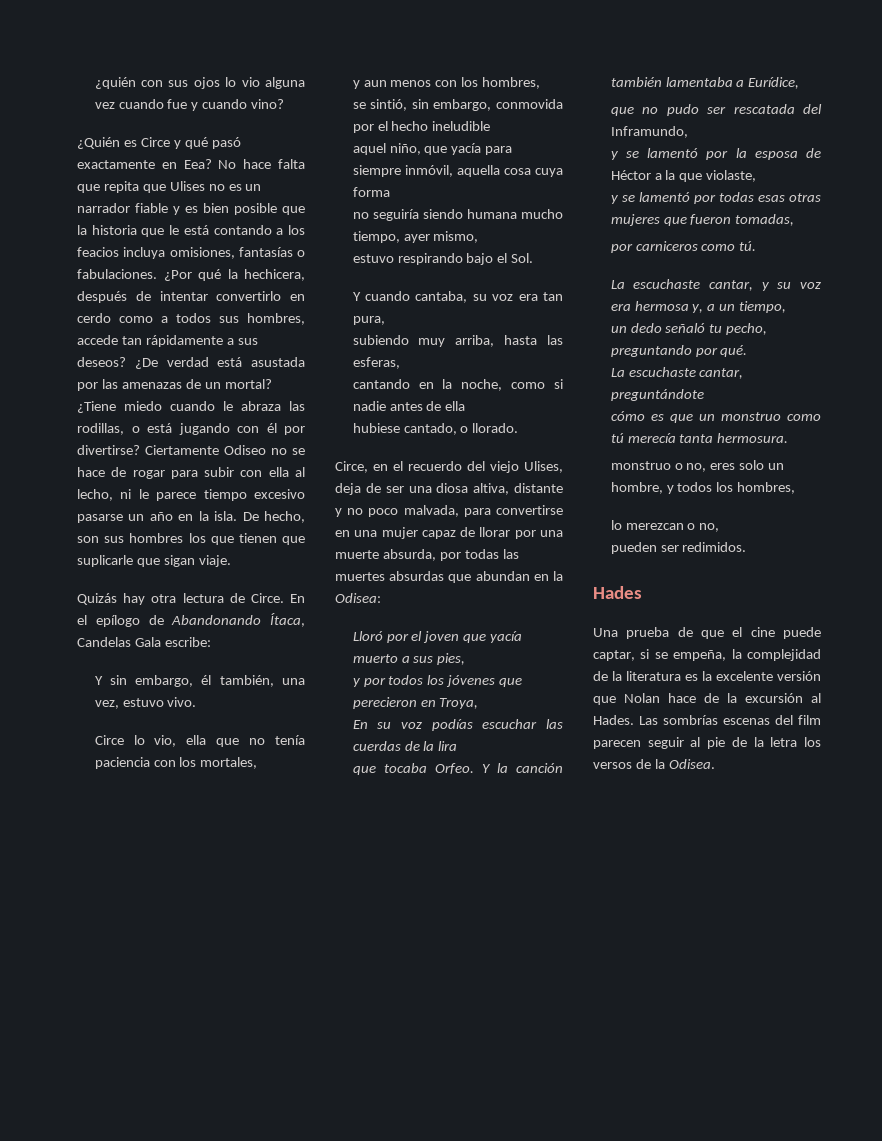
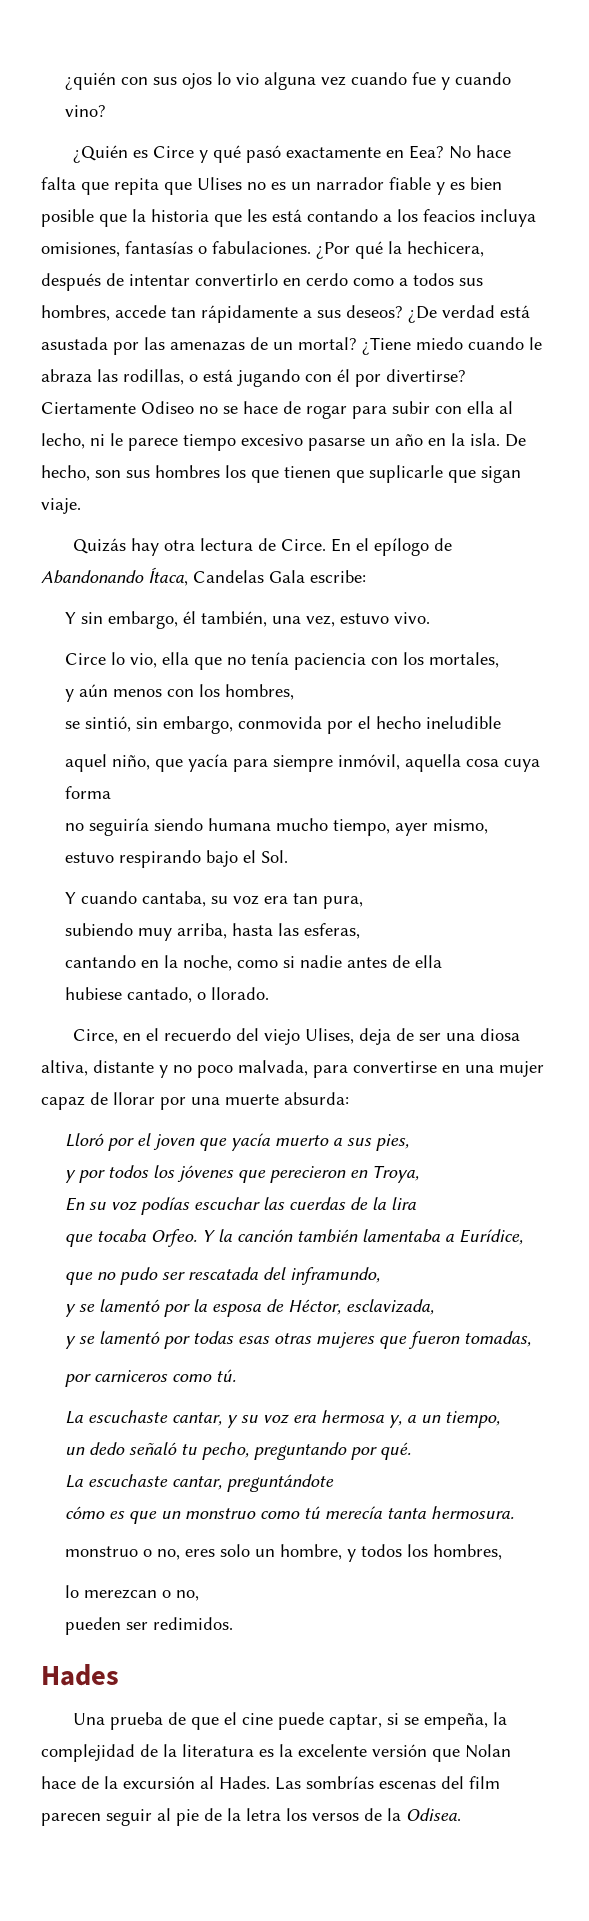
- No hace falta que repita que Ulises no es un narrador fiable y es bien posible que la historia que le está contando a los feacios incluya omisiones, fantasías o fabulaciones.
+ No hace falta que repita que Ulises no es un narrador fiable y es bien posible que la historia que les está contando a los feacios incluya omisiones, fantasías o fabulaciones.
- y aun menos con los hombres,
+ y aún menos con los hombres,
- Circe, en el recuerdo del viejo Ulises, deja de ser una diosa altiva, distante y no poco malvada, para convertirse en una mujer capaz de llorar por una muerte absurda, por todas las muertes absurdas que abundan en la Odisea:
+ Circe, en el recuerdo del viejo Ulises, deja de ser una diosa altiva, distante y no poco malvada, para convertirse en una mujer capaz de llorar por una muerte absurda:
- que no pudo ser rescatada del Inframundo,
+ que no pudo ser rescatada del inframundo,
- y se lamentó por la esposa de Héctor a la que violaste,
+ y se lamentó por la esposa de Héctor, esclavizada,

